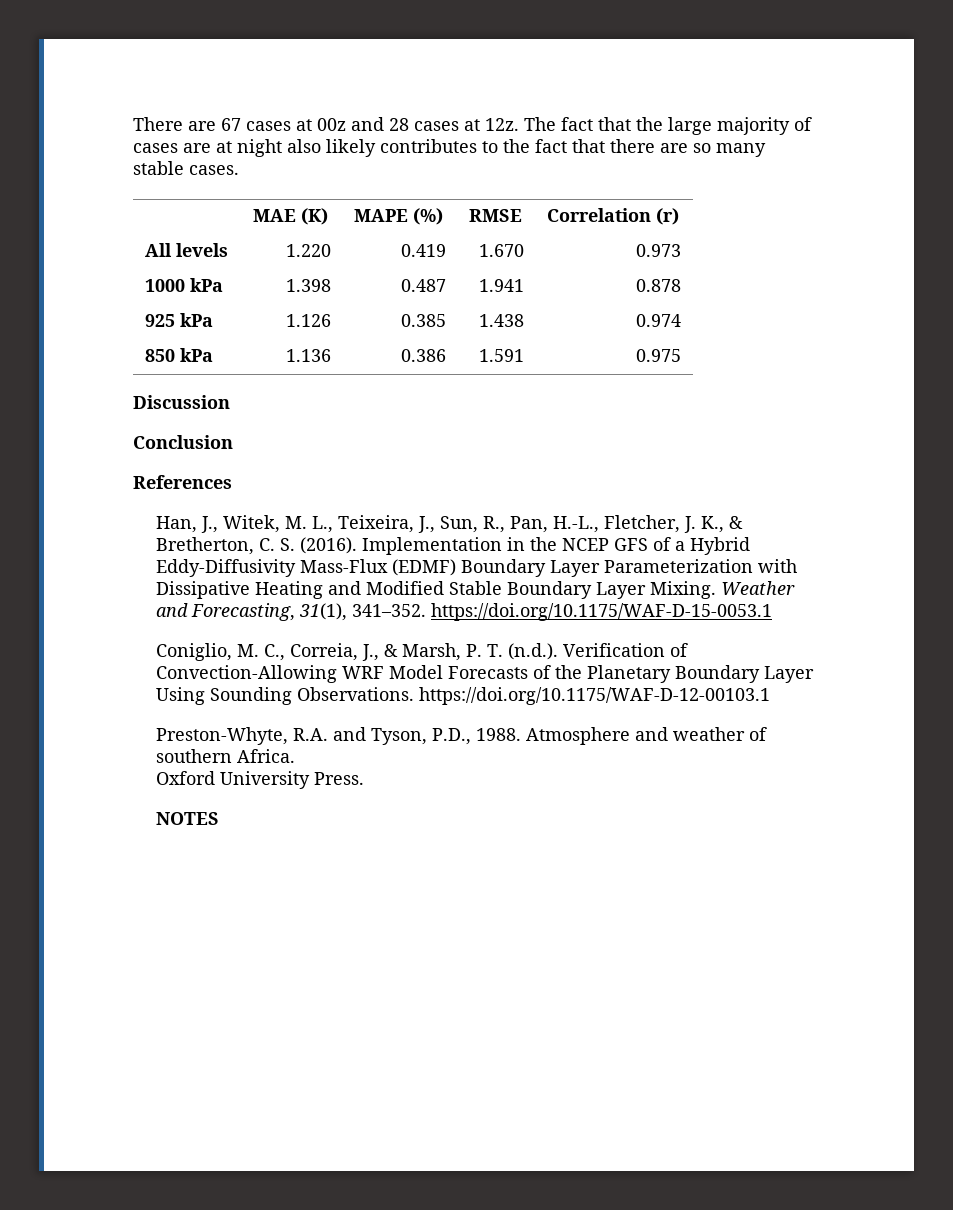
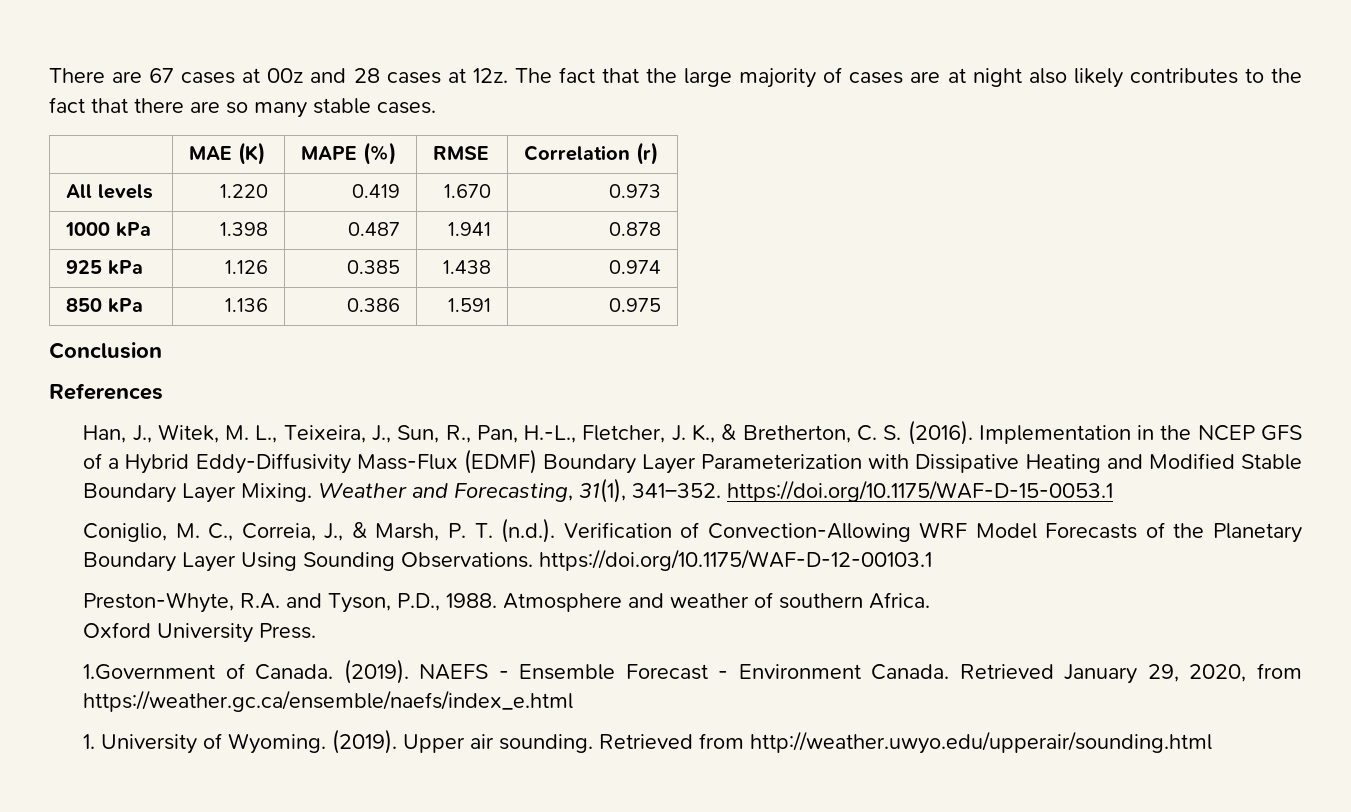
- Discussion
- NOTES
+ 1.Government of Canada. (2019). NAEFS - Ensemble Forecast - Environment Canada. Retrieved January 29, 2020, from https://weather.gc.ca/ensemble/naefs/index_e.html
+ 1. University of Wyoming. (2019). Upper air sounding. Retrieved from http://weather.uwyo.edu/upperair/sounding.html

